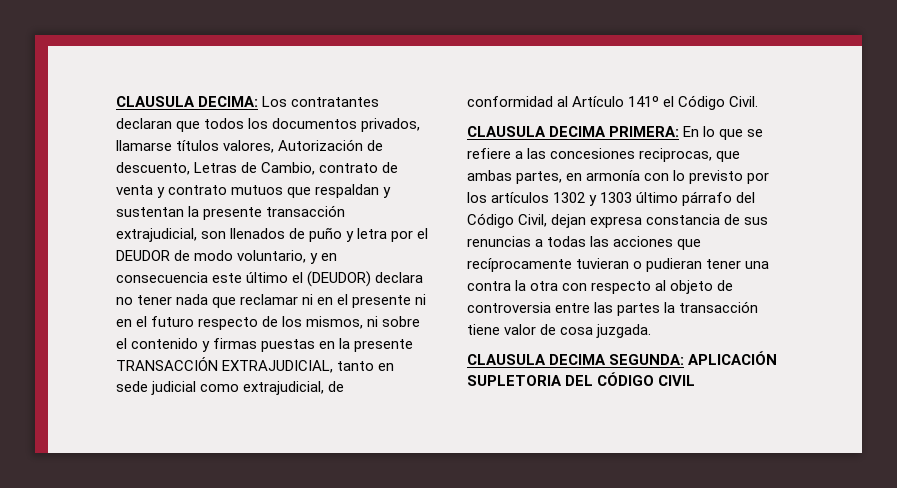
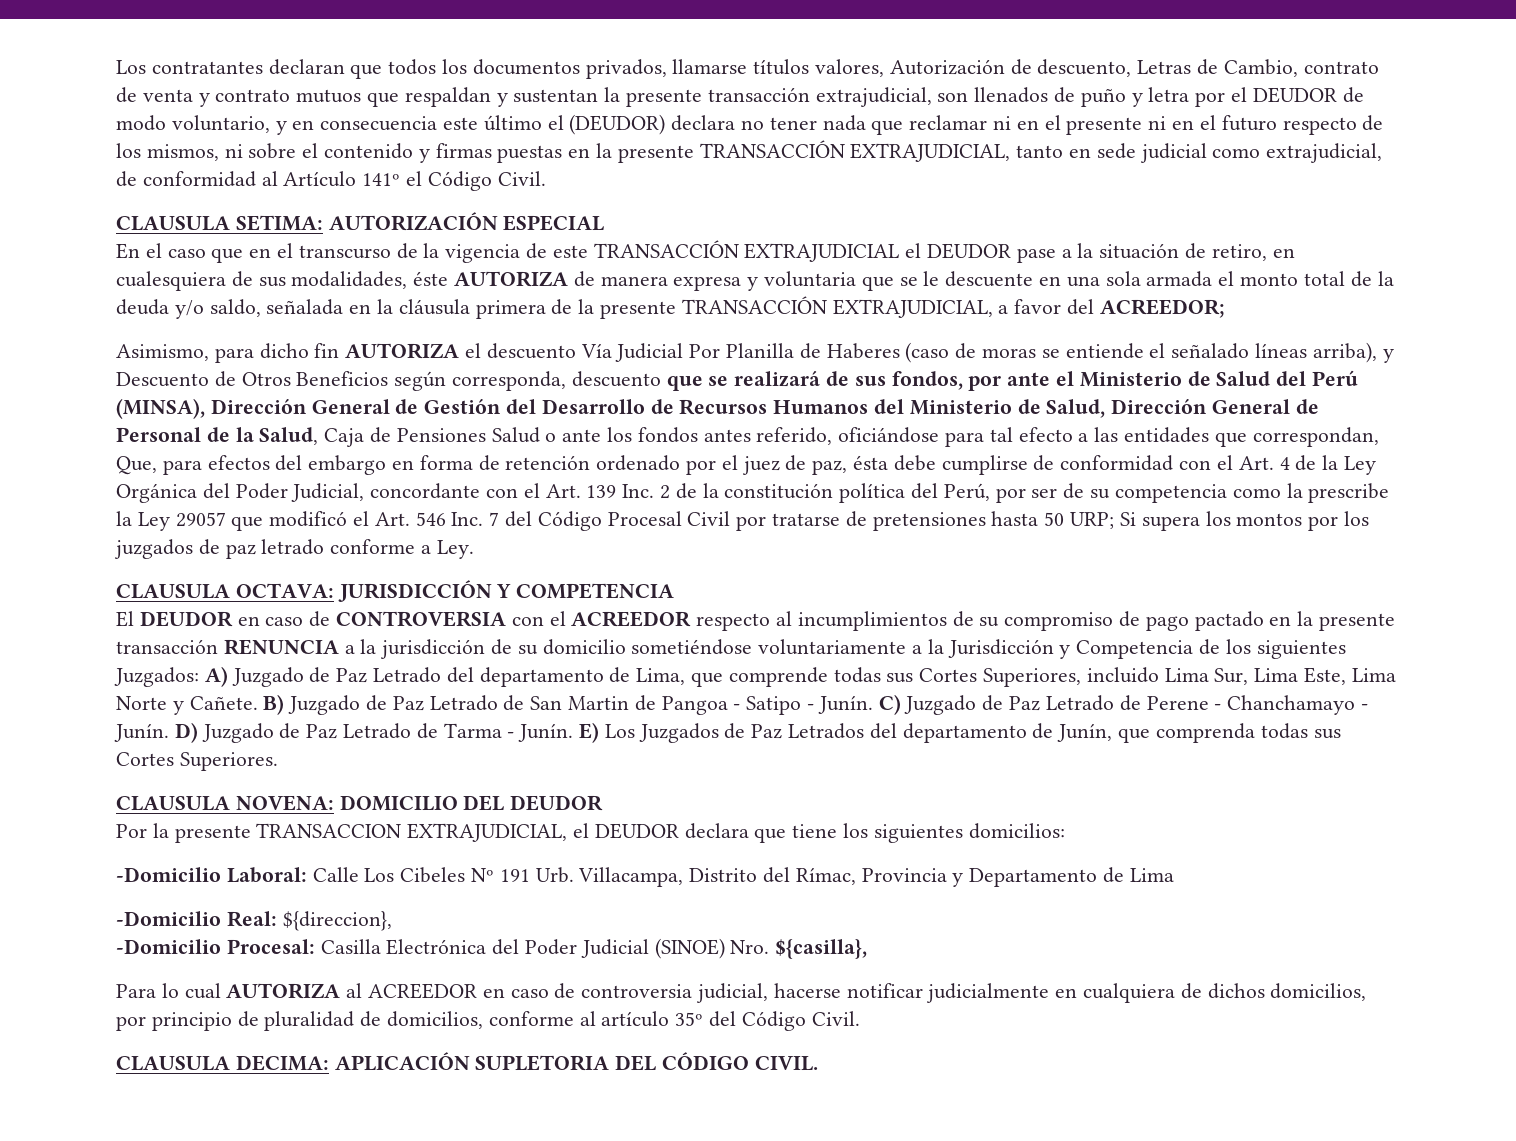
- CLAUSULA DECIMA:
- CLAUSULA DECIMA PRIMERA: En lo que se refiere a las concesiones reciprocas, que ambas partes, en armonía con lo previsto por los artículos 1302 y 1303 último párrafo del Código Civil, dejan expresa constancia de sus renuncias a todas las acciones que recíprocamente tuvieran o pudieran tener una contra la otra con respecto al objeto de controversia entre las partes la transacción tiene valor de cosa juzgada.
- CLAUSULA DECIMA SEGUNDA: APLICACIÓN SUPLETORIA DEL CÓDIGO CIVIL
+ CLAUSULA SETIMA: AUTORIZACIÓN ESPECIAL
+ En el caso que en el transcurso de la vigencia de este TRANSACCIÓN EXTRAJUDICIAL el DEUDOR pase a la situación de retiro, en cualesquiera de sus modalidades, éste AUTORIZA de manera expresa y voluntaria que se le descuente en una sola armada el monto total de la deuda y/o saldo, señalada en la cláusula primera de la presente TRANSACCIÓN EXTRAJUDICIAL, a favor del ACREEDOR;
+ Asimismo, para dicho fin AUTORIZA el descuento Vía Judicial Por Planilla de Haberes (caso de moras se entiende el señalado líneas arriba), y Descuento de Otros Beneficios según corresponda, descuento que se realizará de sus fondos, por ante el Ministerio de Salud del Perú (MINSA), Dirección General de Gestión del Desarrollo de Recursos Humanos del Ministerio de Salud, Dirección General de Personal de la Salud, Caja de Pensiones Salud o ante los fondos antes referido, oficiándose para tal efecto a las entidades que correspondan, Que, para efectos del embargo en forma de retención ordenado por el juez de paz, ésta debe cumplirse de conformidad con el Art. 4 de la Ley Orgánica del Poder Judicial, concordante con el Art. 139 Inc. 2 de la constitución política del Perú, por ser de su competencia como la prescribe la Ley 29057 que modificó el Art. 546 Inc. 7 del Código Procesal Civil por tratarse de pretensiones hasta 50 URP; Si supera los montos por los juzgados de paz letrado conforme a Ley.
+ CLAUSULA OCTAVA: JURISDICCIÓN Y COMPETENCIA
+ El DEUDOR en caso de CONTROVERSIA con el ACREEDOR respecto al incumplimientos de su compromiso de pago pactado en la presente transacción RENUNCIA a la jurisdicción de su domicilio sometiéndose voluntariamente a la Jurisdicción y Competencia de los siguientes Juzgados: A) Juzgado de Paz Letrado del departamento de Lima, que comprende todas sus Cortes Superiores, incluido Lima Sur, Lima Este, Lima Norte y Cañete. B) Juzgado de Paz Letrado de San Martin de Pangoa - Satipo - Junín. C) Juzgado de Paz Letrado de Perene - Chanchamayo - Junín. D) Juzgado de Paz Letrado de Tarma - Junín. E) Los Juzgados de Paz Letrados del departamento de Junín, que comprenda todas sus Cortes Superiores.
+ CLAUSULA NOVENA: DOMICILIO DEL DEUDOR
+ Por la presente TRANSACCION EXTRAJUDICIAL, el DEUDOR declara que tiene los siguientes domicilios:
+ -Domicilio Laboral: Calle Los Cibeles Nº 191 Urb. Villacampa, Distrito del Rímac, Provincia y Departamento de Lima
+ -Domicilio Real: ${direccion},
+ -Domicilio Procesal: Casilla Electrónica del Poder Judicial (SINOE) Nro. ${casilla},
+ Para lo cual AUTORIZA al ACREEDOR en caso de controversia judicial, hacerse notificar judicialmente en cualquiera de dichos domicilios, por principio de pluralidad de domicilios, conforme al artículo 35º del Código Civil.
+ CLAUSULA DECIMA: APLICACIÓN SUPLETORIA DEL CÓDIGO CIVIL.

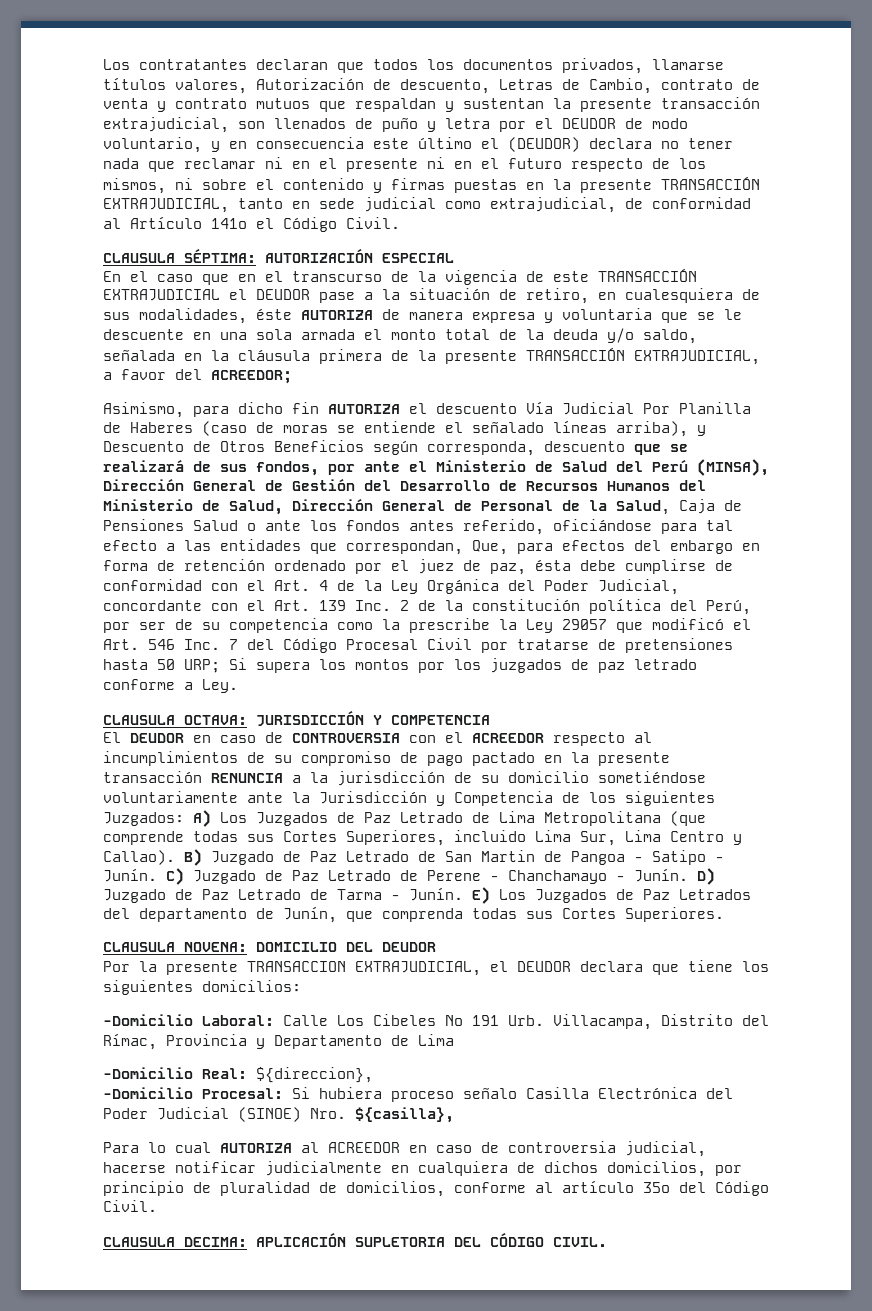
- CLAUSULA SETIMA: AUTORIZACIÓN ESPECIAL
+ CLAUSULA SÉPTIMA: AUTORIZACIÓN ESPECIAL
- El DEUDOR en caso de CONTROVERSIA con el ACREEDOR respecto al incumplimientos de su compromiso de pago pactado en la presente transacción RENUNCIA a la jurisdicción de su domicilio sometiéndose voluntariamente a la Jurisdicción y Competencia de los siguientes Juzgados: A) Juzgado de Paz Letrado del departamento de Lima, que comprende todas sus Cortes Superiores, incluido Lima Sur, Lima Este, Lima Norte y Cañete.
+ El DEUDOR en caso de CONTROVERSIA con el ACREEDOR respecto al incumplimientos de su compromiso de pago pactado en la presente transacción RENUNCIA a la jurisdicción de su domicilio sometiéndose voluntariamente ante la Jurisdicción y Competencia de los siguientes Juzgados: A) Los Juzgados de Paz Letrado de Lima Metropolitana (que comprende todas sus Cortes Superiores, incluido Lima Sur, Lima Centro y Callao).
- -Domicilio Procesal: Casilla Electrónica del Poder Judicial (SINOE) Nro. ${casilla},
+ -Domicilio Procesal: Si hubiera proceso señalo Casilla Electrónica del Poder Judicial (SINOE) Nro. ${casilla},

